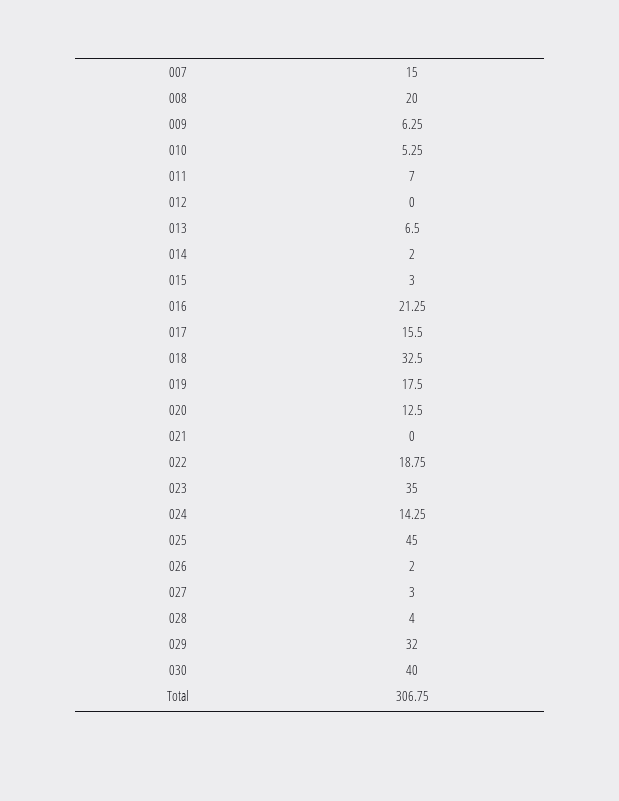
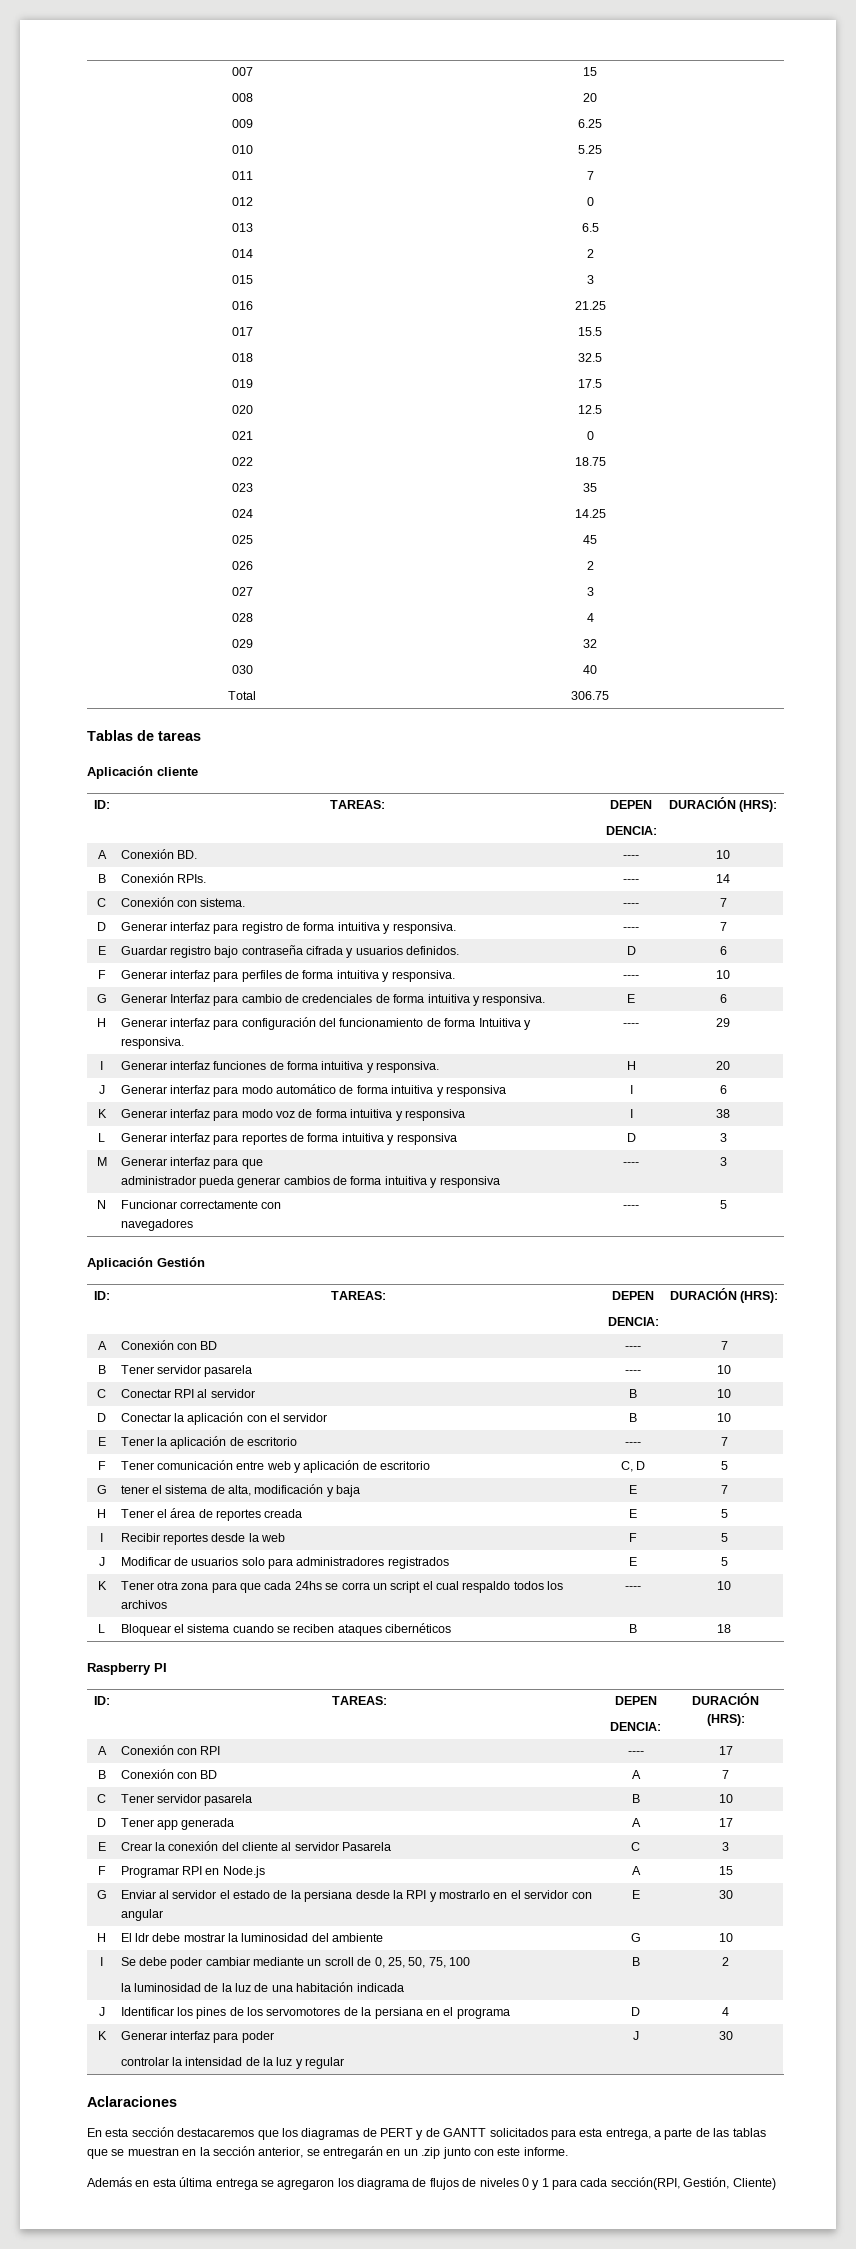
+ Tablas de tareas
+ Aplicación cliente
+ ID: | TAREAS: | DEPEN
+ DENCIA: | DURACIÓN (HRS):
+ A | Conexión BD. | ---- | 10
+ B | Conexión RPIs. | ---- | 14
+ C | Conexión con sistema. | ---- | 7
+ D | Generar interfaz para registro de forma intuitiva y responsiva. | ---- | 7
+ E | Guardar registro bajo contraseña cifrada y usuarios definidos. | D | 6
+ F | Generar interfaz para perfiles de forma intuitiva y responsiva. | ---- | 10
+ G | Generar Interfaz para cambio de credenciales de forma intuitiva y responsiva. | E | 6
+ H | Generar interfaz para configuración del funcionamiento de forma Intuitiva y responsiva. | ---- | 29
+ I | Generar interfaz funciones de forma intuitiva y responsiva. | H | 20
+ J | Generar interfaz para modo automático de forma intuitiva y responsiva | I | 6
+ K | Generar interfaz para modo voz de forma intuitiva y responsiva | I | 38
+ L | Generar interfaz para reportes de forma intuitiva y responsiva | D | 3
+ M | Generar interfaz para que
+ administrador pueda generar cambios de forma intuitiva y responsiva | ---- | 3
+ N | Funcionar correctamente con
+ navegadores | ---- | 5
+ Aplicación Gestión
+ ID: | TAREAS: | DEPEN
+ DENCIA: | DURACIÓN (HRS):
+ A | Conexión con BD | ---- | 7
+ B | Tener servidor pasarela | ---- | 10
+ C | Conectar RPI al servidor | B | 10
+ D | Conectar la aplicación con el servidor | B | 10
+ E | Tener la aplicación de escritorio | ---- | 7
+ F | Tener comunicación entre web y aplicación de escritorio | C, D | 5
+ G | tener el sistema de alta, modificación y baja | E | 7
+ H | Tener el área de reportes creada | E | 5
+ I | Recibir reportes desde la web | F | 5
+ J | Modificar de usuarios solo para administradores registrados | E | 5
+ K | Tener otra zona para que cada 24hs se corra un script el cual respaldo todos los archivos | ---- | 10
+ L | Bloquear el sistema cuando se reciben ataques cibernéticos | B | 18
+ Raspberry PI
+ ID: | TAREAS: | DEPEN
+ DENCIA: | DURACIÓN (HRS):
+ A | Conexión con RPI | ---- | 17
+ B | Conexión con BD | A | 7
+ C | Tener servidor pasarela | B | 10
+ D | Tener app generada | A | 17
+ E | Crear la conexión del cliente al servidor Pasarela | C | 3
+ F | Programar RPI en Node.js | A | 15
+ G | Enviar al servidor el estado de la persiana desde la RPI y mostrarlo en el servidor con angular | E | 30
+ H | El ldr debe mostrar la luminosidad del ambiente | G | 10
+ I | Se debe poder cambiar mediante un scroll de 0, 25, 50, 75, 100
+ la luminosidad de la luz de una habitación indicada | B | 2
+ J | Identificar los pines de los servomotores de la persiana en el programa | D | 4
+ K | Generar interfaz para poder
+ controlar la intensidad de la luz y regular | J | 30
+ Aclaraciones
+ En esta sección destacaremos que los diagramas de PERT y de GANTT solicitados para esta entrega, a parte de las tablas que se muestran en la sección anterior, se entregarán en un .zip junto con este informe.
+ Además en esta última entrega se agregaron los diagrama de flujos de niveles 0 y 1 para cada sección(RPI, Gestión, Cliente)

